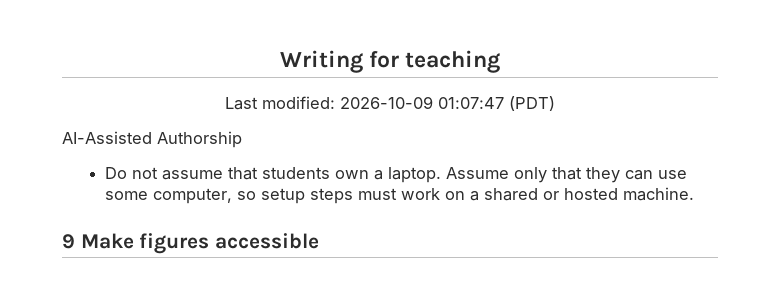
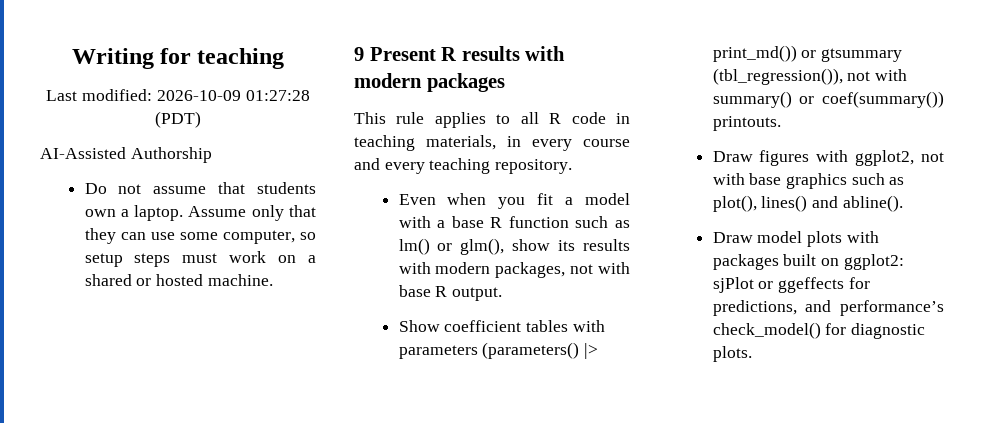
- Last modified: 2026-10-09 01:07:47 (PDT)
+ Last modified: 2026-10-09 01:27:28 (PDT)
- 9 Make figures accessible
+ 9 Present R results with modern packages
+ This rule applies to all R code in teaching materials, in every course and every teaching repository.
+ Even when you fit a model with a base R function such as lm() or glm(), show its results with modern packages, not with base R output.
+ Show coefficient tables with parameters (parameters() |> print_md()) or gtsummary (tbl_regression()), not with summary() or coef(summary()) printouts.
+ Draw figures with ggplot2, not with base graphics such as plot(), lines() and abline().
+ Draw model plots with packages built on ggplot2: sjPlot or ggeffects for predictions, and performance’s check_model() for diagnostic plots.

